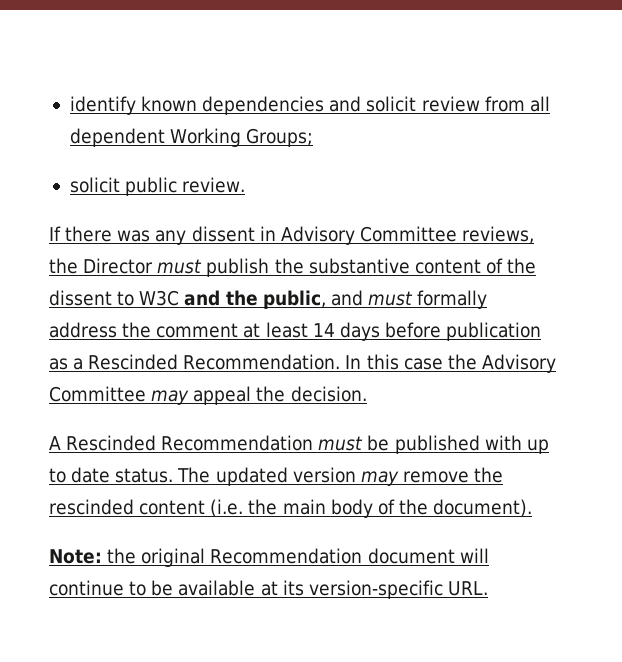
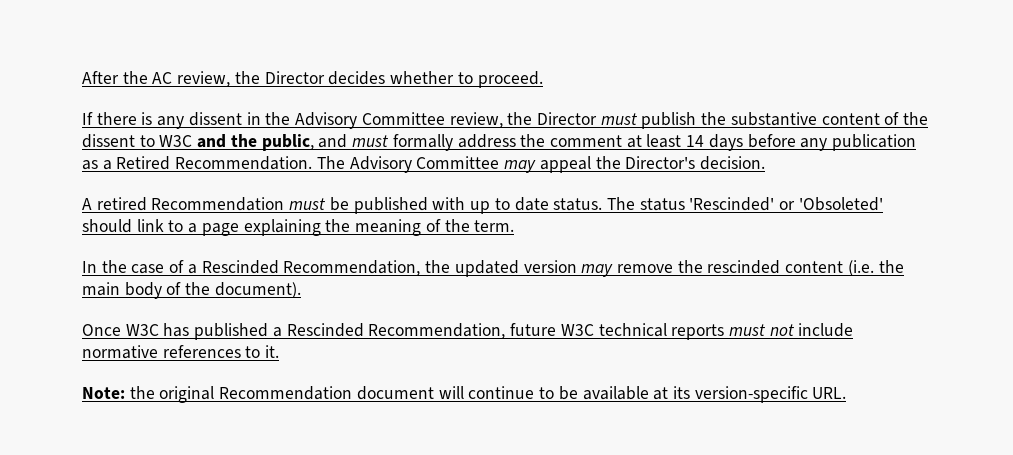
- identify known dependencies and solicit review from all dependent Working Groups;
- solicit public review.
+ After the AC review, the Director decides whether to proceed.
- If there was any dissent in Advisory Committee reviews, the Director must publish the substantive content of the dissent to W3C and the public, and must formally address the comment at least 14 days before publication as a Rescinded Recommendation. In this case the Advisory Committee may appeal the decision.
+ If there is any dissent in the Advisory Committee review, the Director must publish the substantive content of the dissent to W3C and the public, and must formally address the comment at least 14 days before any publication as a Retired Recommendation. The Advisory Committee may appeal the Director's decision.
- A Rescinded Recommendation must be published with up to date status.
+ A retired Recommendation must be published with up to date status.
- The updated version may remove the rescinded content (i.e. the main body of the document).
+ The status 'Rescinded' or 'Obsoleted' should link to a page explaining the meaning of the term.
+ In the case of a Rescinded Recommendation, the updated version may remove the rescinded content (i.e. the main body of the document).
+ Once W3C has published a Rescinded Recommendation, future W3C technical reports must not include normative references to it.

